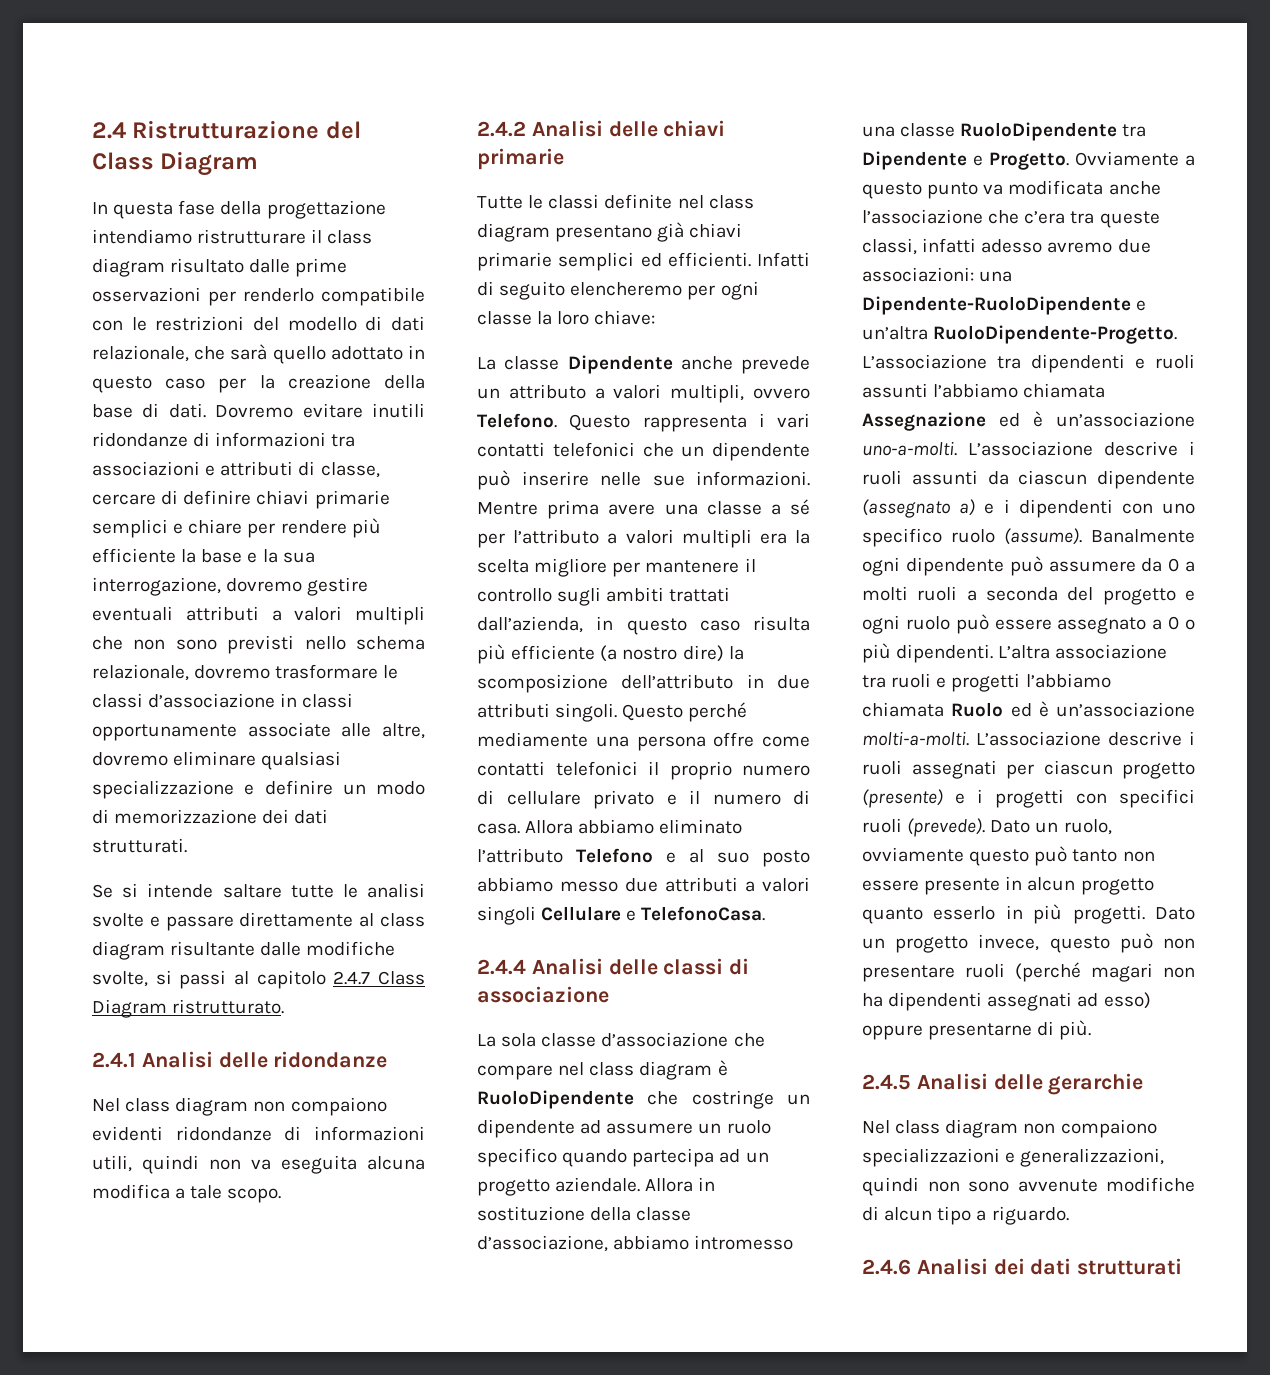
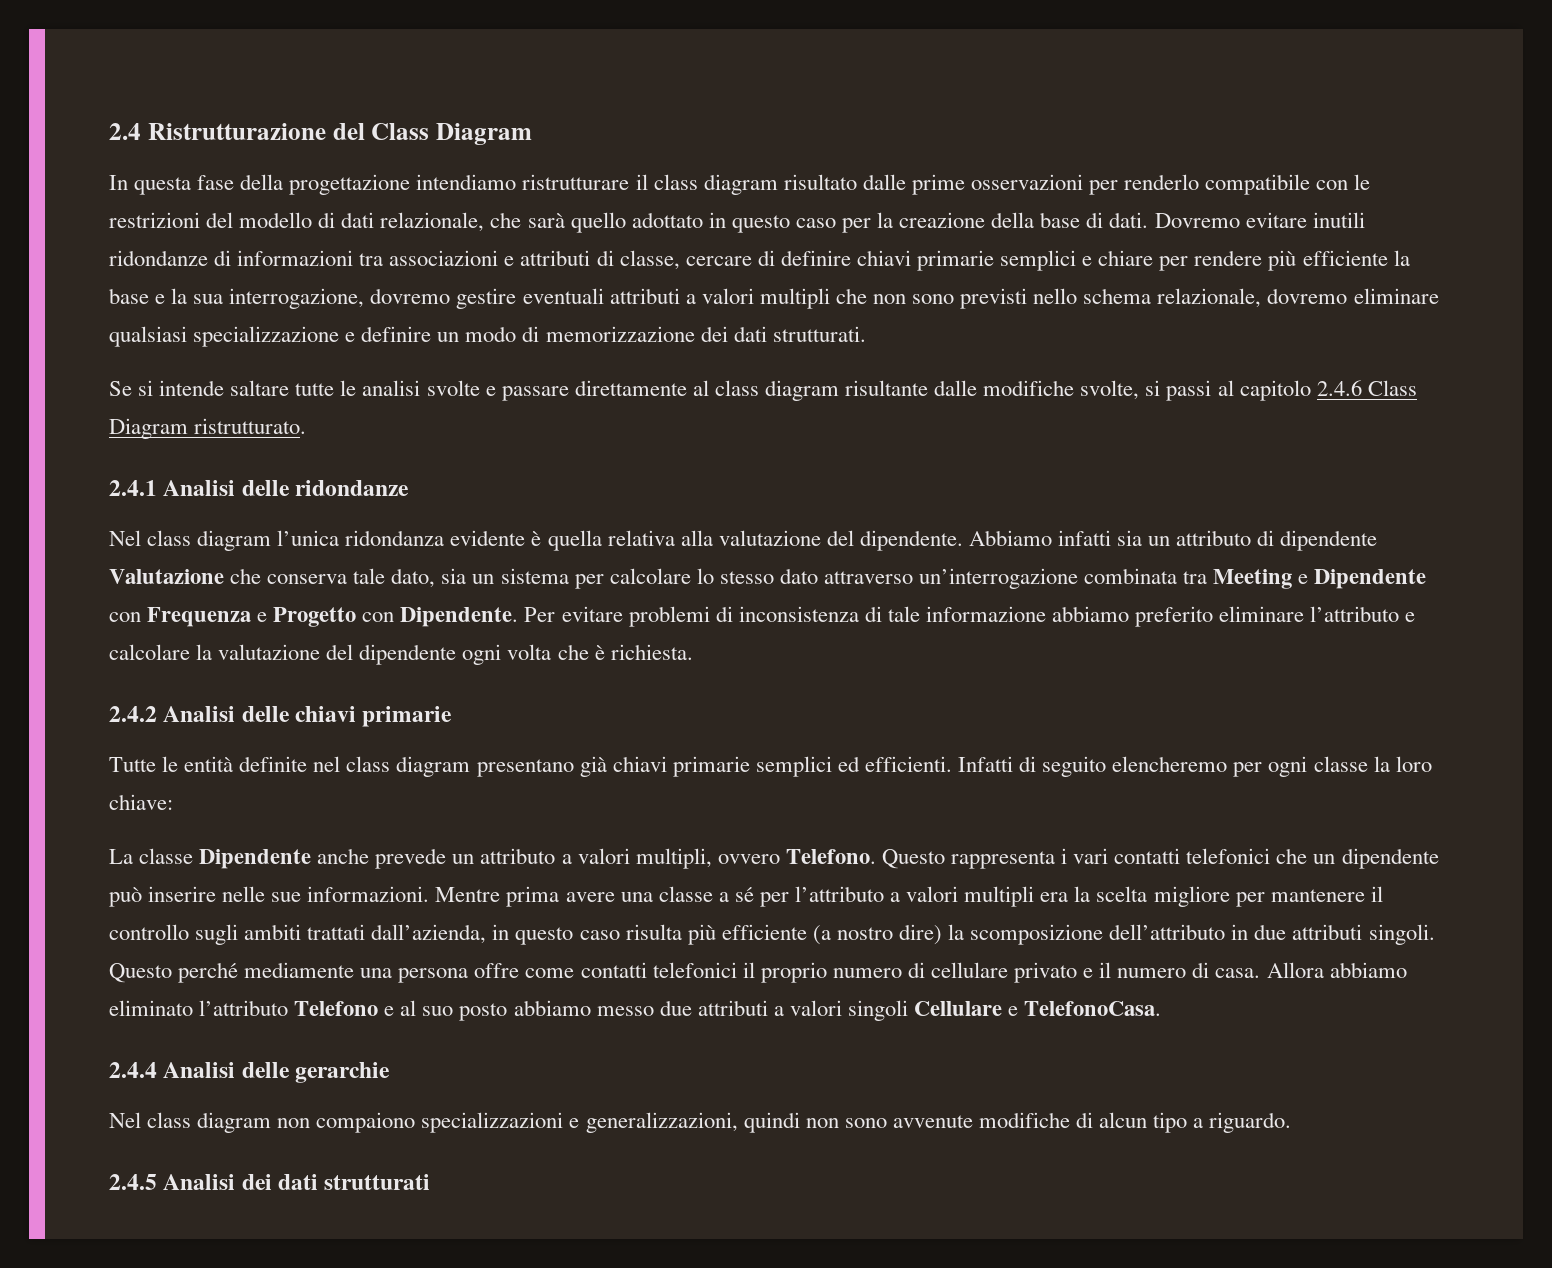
- Dovremo evitare inutili ridondanze di informazioni tra associazioni e attributi di classe, cercare di definire chiavi primarie semplici e chiare per rendere più efficiente la base e la sua interrogazione, dovremo gestire eventuali attributi a valori multipli che non sono previsti nello schema relazionale, dovremo trasformare le classi d’associazione in classi opportunamente associate alle altre, dovremo eliminare qualsiasi specializzazione e definire un modo di memorizzazione dei dati strutturati.
+ Dovremo evitare inutili ridondanze di informazioni tra associazioni e attributi di classe, cercare di definire chiavi primarie semplici e chiare per rendere più efficiente la base e la sua interrogazione, dovremo gestire eventuali attributi a valori multipli che non sono previsti nello schema relazionale, dovremo eliminare qualsiasi specializzazione e definire un modo di memorizzazione dei dati strutturati.
- Se si intende saltare tutte le analisi svolte e passare direttamente al class diagram risultante dalle modifiche svolte, si passi al capitolo 2.4.7 Class Diagram ristrutturato.
+ Se si intende saltare tutte le analisi svolte e passare direttamente al class diagram risultante dalle modifiche svolte, si passi al capitolo 2.4.6 Class Diagram ristrutturato.
- Nel class diagram non compaiono evidenti ridondanze di informazioni utili, quindi non va eseguita alcuna modifica a tale scopo.
+ Nel class diagram l’unica ridondanza evidente è quella relativa alla valutazione del dipendente. Abbiamo infatti sia un attributo di dipendente Valutazione che conserva tale dato, sia un sistema per calcolare lo stesso dato attraverso un’interrogazione combinata tra Meeting e Dipendente con Frequenza e Progetto con Dipendente. Per evitare problemi di inconsistenza di tale informazione abbiamo preferito eliminare l’attributo e calcolare la valutazione del dipendente ogni volta che è richiesta.
- Tutte le classi definite nel class diagram presentano già chiavi primarie semplici ed efficienti.
+ Tutte le entità definite nel class diagram presentano già chiavi primarie semplici ed efficienti.
- 2.4.4 Analisi delle classi di associazione
- La sola classe d’associazione che compare nel class diagram è RuoloDipendente che costringe un dipendente ad assumere un ruolo specifico quando partecipa ad un progetto aziendale. Allora in sostituzione della classe d’associazione, abbiamo intromesso una classe RuoloDipendente tra Dipendente e Progetto. Ovviamente a questo punto va modificata anche l’associazione che c’era tra queste classi, infatti adesso avremo due associazioni: una Dipendente-RuoloDipendente e un’altra RuoloDipendente-Progetto. L’associazione tra dipendenti e ruoli assunti l’abbiamo chiamata Assegnazione ed è un’associazione uno-a-molti. L’associazione descrive i ruoli assunti da ciascun dipendente (assegnato a) e i dipendenti con uno specifico ruolo (assume). Banalmente ogni dipendente può assumere da 0 a molti ruoli a seconda del progetto e ogni ruolo può essere assegnato a 0 o più dipendenti. L’altra associazione tra ruoli e progetti l’abbiamo chiamata Ruolo ed è un’associazione molti-a-molti. L’associazione descrive i ruoli assegnati per ciascun progetto (presente) e i progetti con specifici ruoli (prevede). Dato un ruolo, ovviamente questo può tanto non essere presente in alcun progetto quanto esserlo in più progetti. Dato un progetto invece, questo può non presentare ruoli (perché magari non ha dipendenti assegnati ad esso) oppure presentarne di più.
- 2.4.5 Analisi delle gerarchie
+ 2.4.4 Analisi delle gerarchie
- 2.4.6 Analisi dei dati strutturati
+ 2.4.5 Analisi dei dati strutturati

